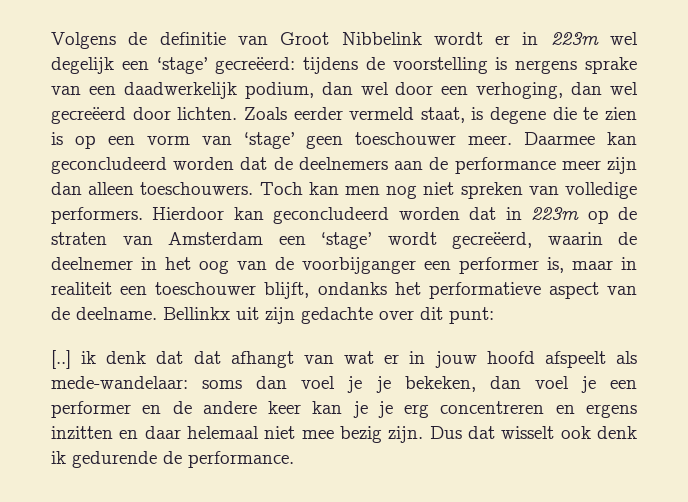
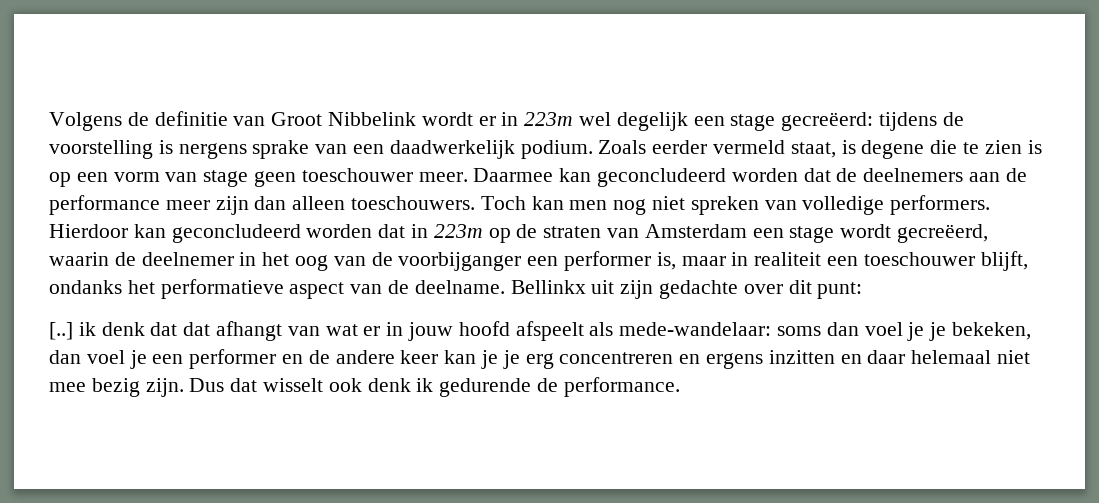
- Volgens de definitie van Groot Nibbelink wordt er in 223m wel degelijk een ‘stage’ gecreëerd: tijdens de voorstelling is nergens sprake van een daadwerkelijk podium, dan wel door een verhoging, dan wel gecreëerd door lichten.
+ Volgens de definitie van Groot Nibbelink wordt er in 223m wel degelijk een stage gecreëerd: tijdens de voorstelling is nergens sprake van een daadwerkelijk podium.
- Zoals eerder vermeld staat, is degene die te zien is op een vorm van ‘stage’ geen toeschouwer meer.
+ Zoals eerder vermeld staat, is degene die te zien is op een vorm van stage geen toeschouwer meer.
- Hierdoor kan geconcludeerd worden dat in 223m op de straten van Amsterdam een ‘stage’ wordt gecreëerd, waarin de deelnemer in het oog van de voorbijganger een performer is, maar in realiteit een toeschouwer blijft, ondanks het performatieve aspect van de deelname.
+ Hierdoor kan geconcludeerd worden dat in 223m op de straten van Amsterdam een stage wordt gecreëerd, waarin de deelnemer in het oog van de voorbijganger een performer is, maar in realiteit een toeschouwer blijft, ondanks het performatieve aspect van de deelname.

